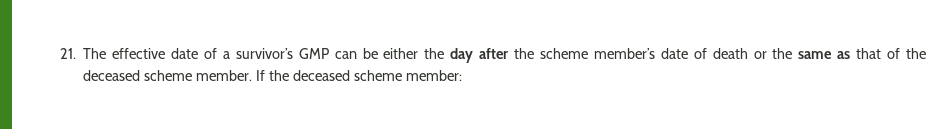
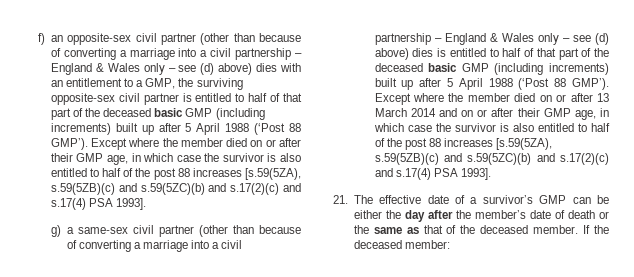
+ f) an opposite-sex civil partner (other than because of converting a marriage into a civil partnership – England & Wales only – see (d) above) dies with an entitlement to a GMP, the surviving opposite-sex civil partner is entitled to half of that part of the deceased basic GMP (including increments) built up after 5 April 1988 (‘Post 88 GMP’). Except where the member died on or after their GMP age, in which case the survivor is also entitled to half of the post 88 increases [s.59(5ZA), s.59(5ZB)(c) and s.59(5ZC)(b) and s.17(2)(c) and s.17(4) PSA 1993].
+ g) a same-sex civil partner (other than because of converting a marriage into a civil partnership – England & Wales only – see (d) above) dies is entitled to half of that part of the deceased basic GMP (including increments) built up after 5 April 1988 (‘Post 88 GMP’). Except where the member died on or after 13 March 2014 and on or after their GMP age, in which case the survivor is also entitled to half of the post 88 increases [s.59(5ZA), s.59(5ZB)(c) and s.59(5ZC)(b) and s.17(2)(c) and s.17(4) PSA 1993].
- 21. The effective date of a survivor’s GMP can be either the day after the scheme member’s date of death or the same as that of the deceased scheme member.
+ 21. The effective date of a survivor’s GMP can be either the day after the member’s date of death or the same as that of the deceased member.
- If the deceased scheme member:
+ If the deceased member:

